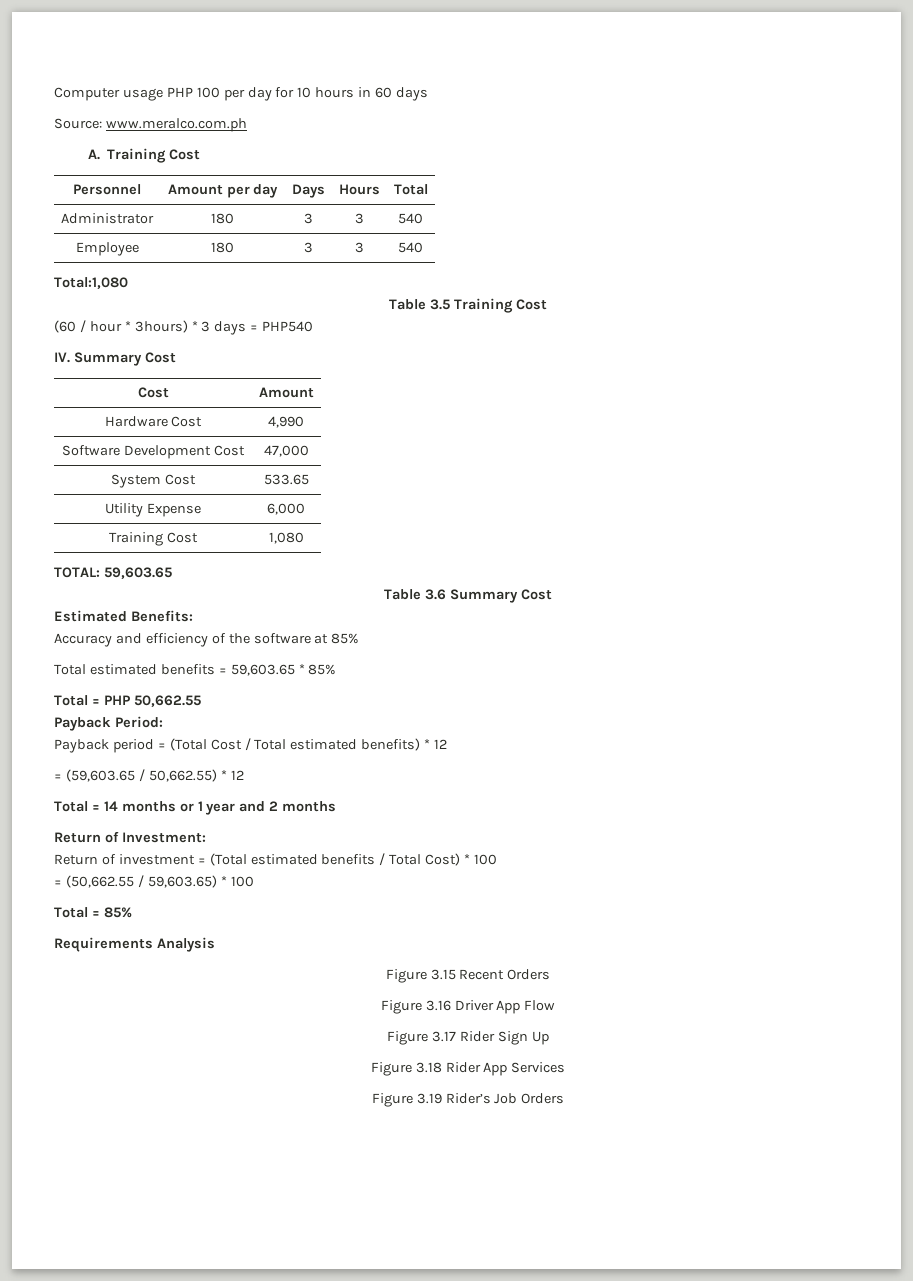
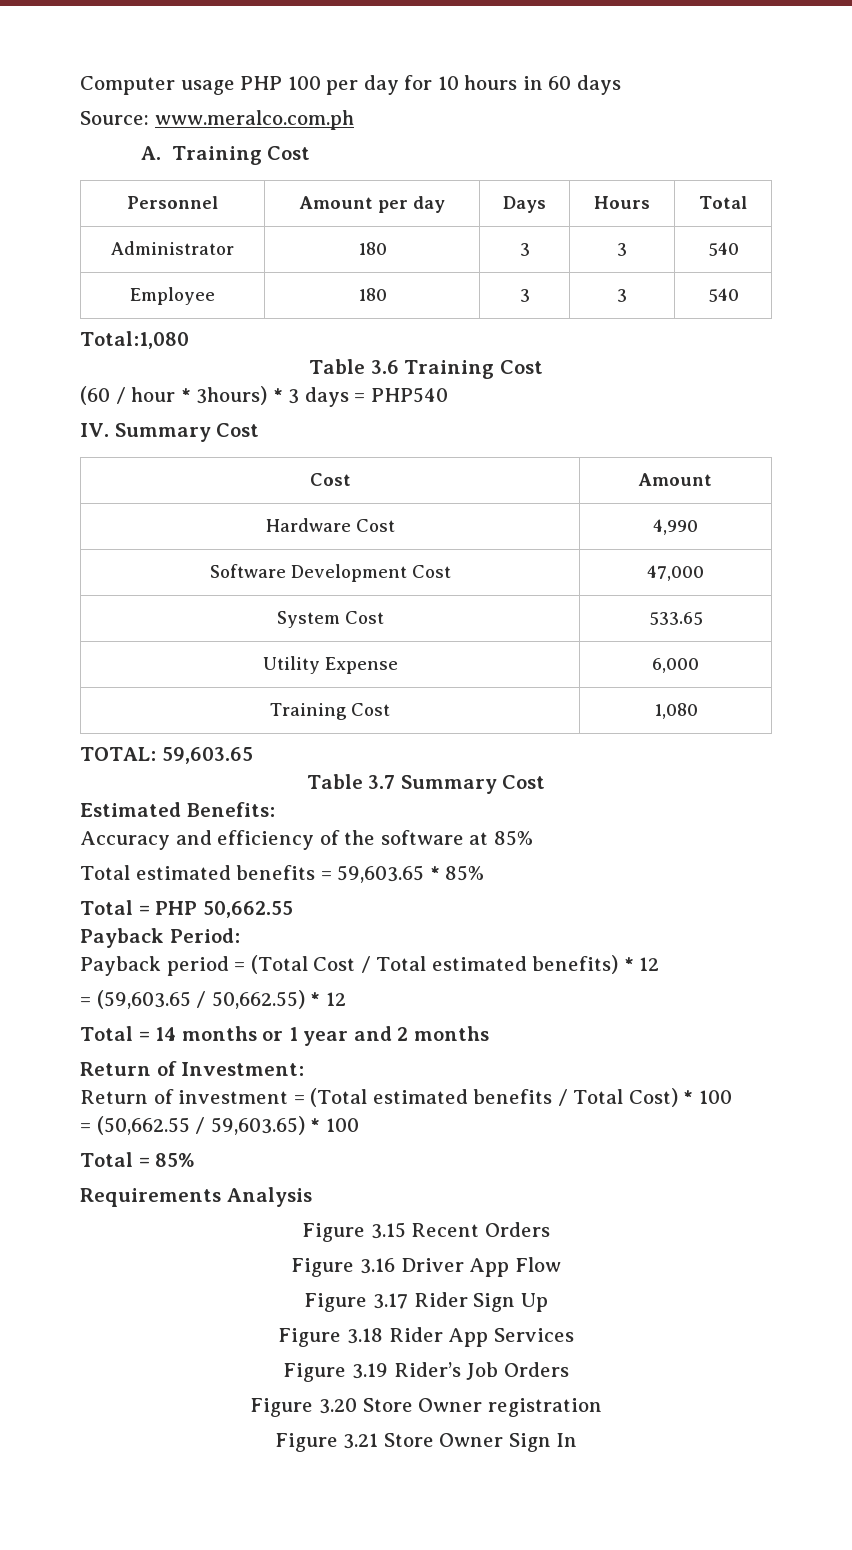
- Table 3.5 Training Cost
+ Table 3.6 Training Cost
- Table 3.6 Summary Cost
+ Table 3.7 Summary Cost
+ Figure 3.20 Store Owner registration
+ Figure 3.21 Store Owner Sign In

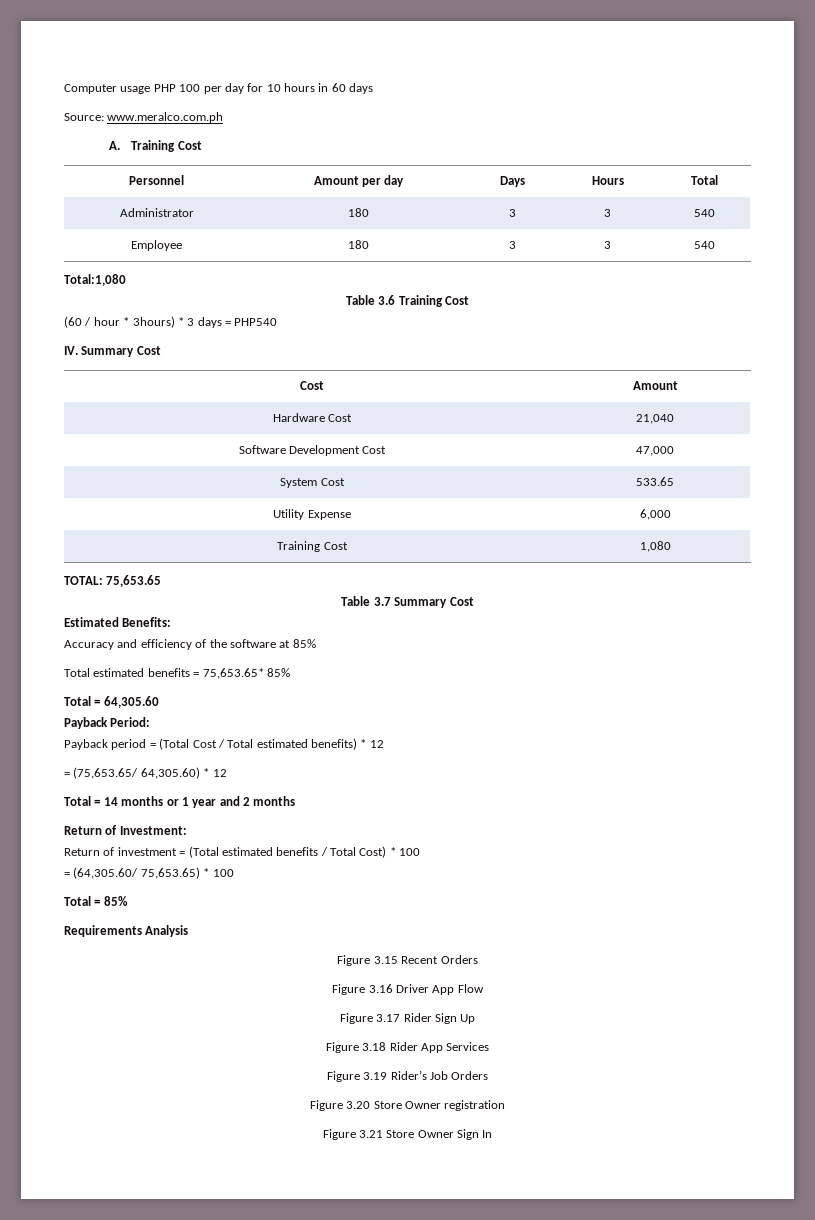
- Hardware Cost | 4,990
+ Hardware Cost | 21,040
- TOTAL: 59,603.65
+ TOTAL: 75,653.65
- Total estimated benefits = 59,603.65 * 85%
+ Total estimated benefits = 75,653.65* 85%
- Total = PHP 50,662.55
+ Total = 64,305.60
- = (59,603.65 / 50,662.55) * 12
+ = (75,653.65/ 64,305.60) * 12
- = (50,662.55 / 59,603.65) * 100
+ = (64,305.60/ 75,653.65) * 100

